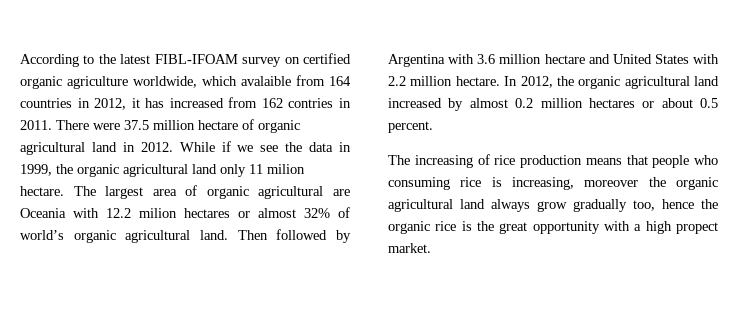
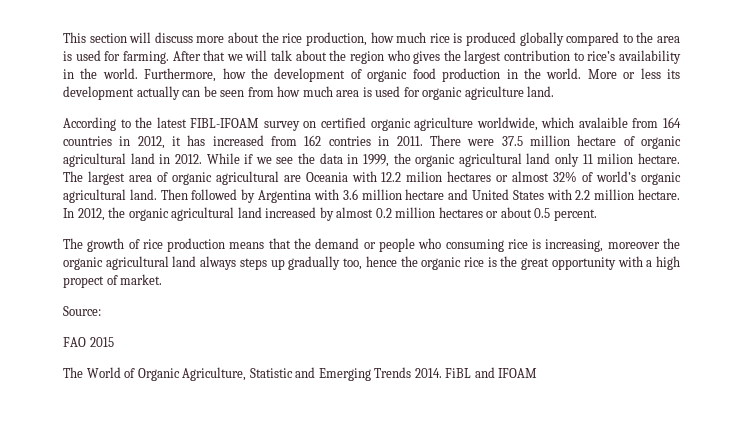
+ This section will discuss more about the rice production, how much rice is produced globally compared to the area is used for farming. After that we will talk about the region who gives the largest contribution to rice’s availability in the world. Furthermore, how the development of organic food production in the world. More or less its development actually can be seen from how much area is used for organic agriculture land.
- The increasing of rice production means that people who consuming rice is increasing, moreover the organic agricultural land always grow gradually too, hence the organic rice is the great opportunity with a high propect market.
+ The growth of rice production means that the demand or people who consuming rice is increasing, moreover the organic agricultural land always steps up gradually too, hence the organic rice is the great opportunity with a high propect of market.
+ Source:
+ FAO 2015
+ The World of Organic Agriculture, Statistic and Emerging Trends 2014. FiBL and IFOAM

